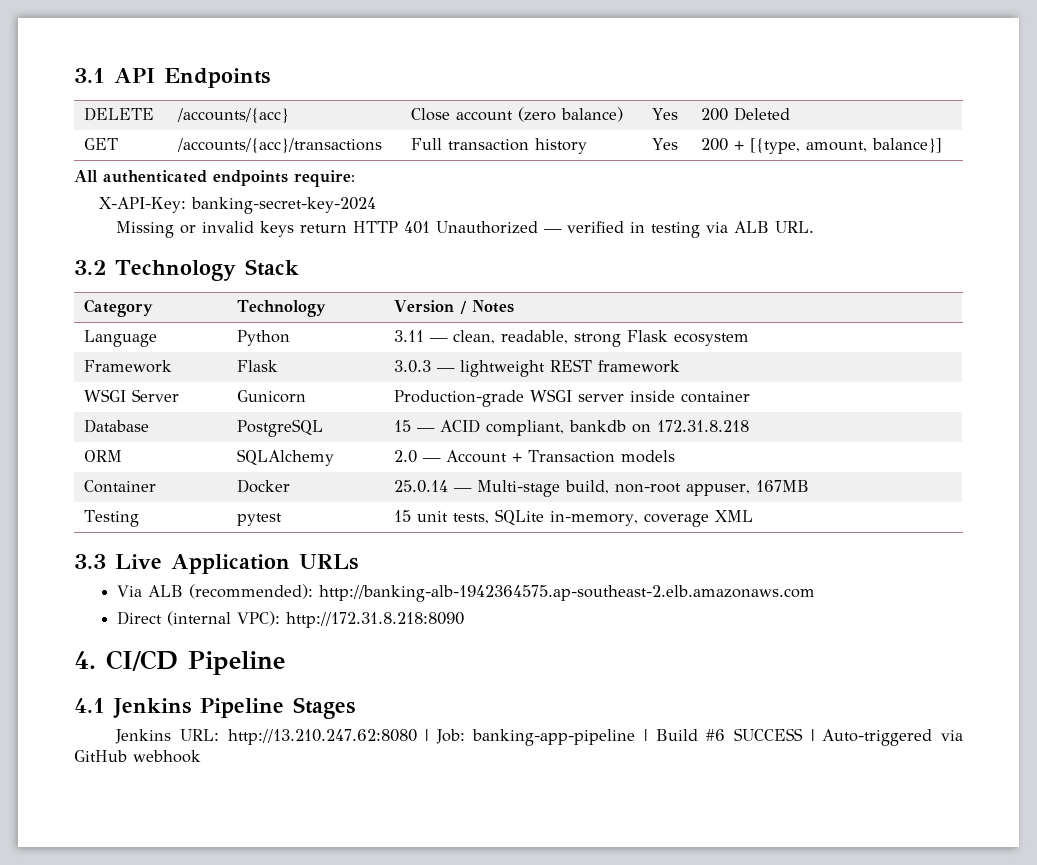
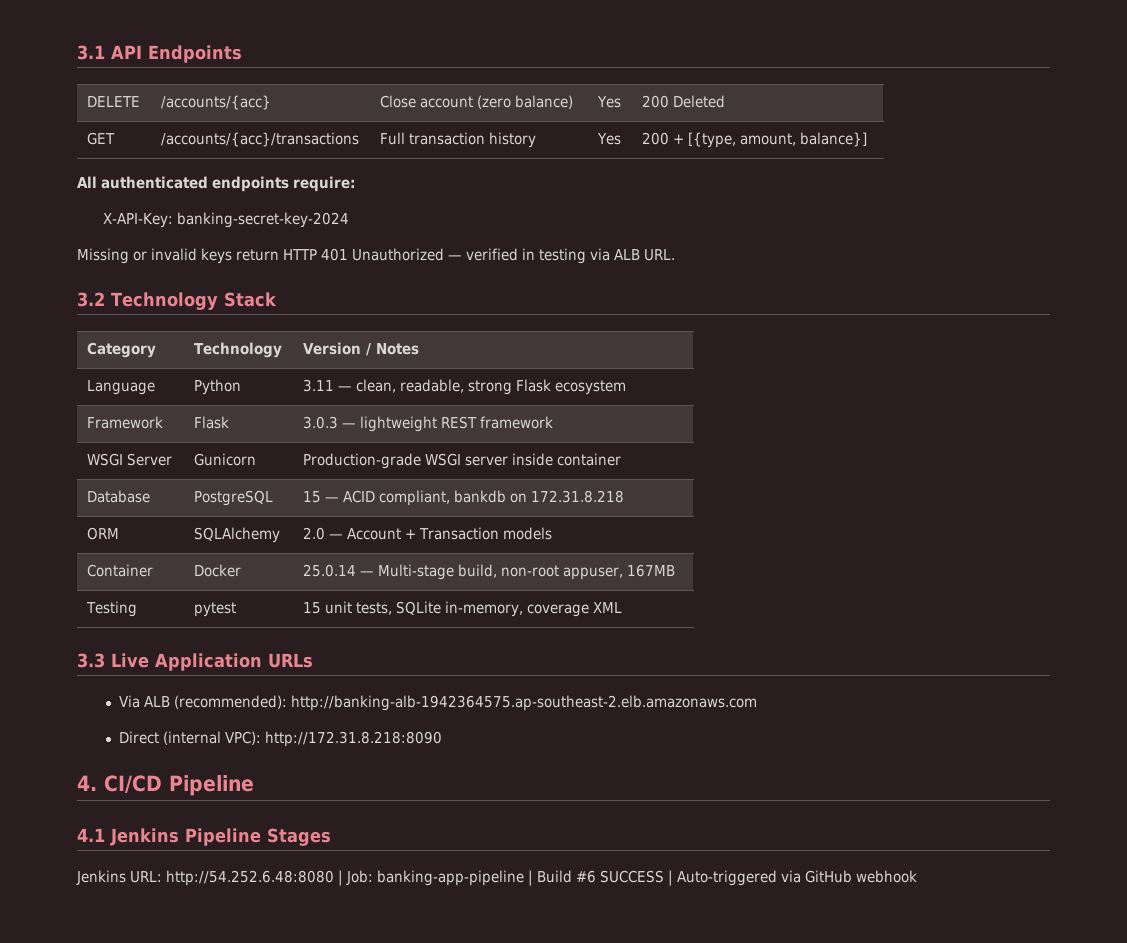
- Jenkins URL: http://13.210.247.62:8080 | Job: banking-app-pipeline | Build #6 SUCCESS | Auto-triggered via GitHub webhook
+ Jenkins URL: http://54.252.6.48:8080 | Job: banking-app-pipeline | Build #6 SUCCESS | Auto-triggered via GitHub webhook

